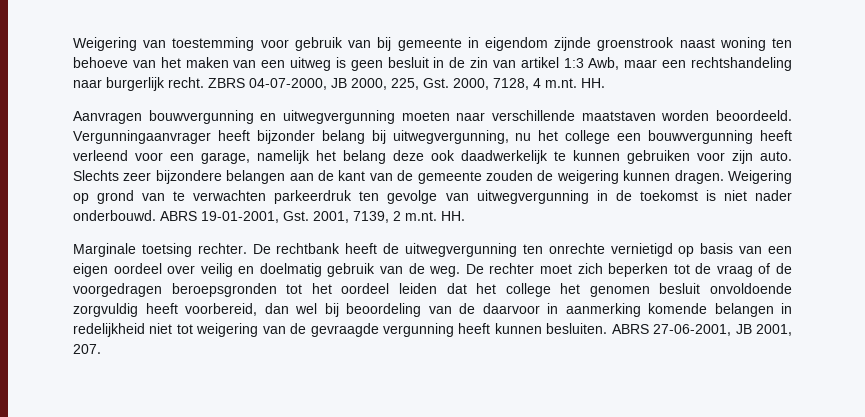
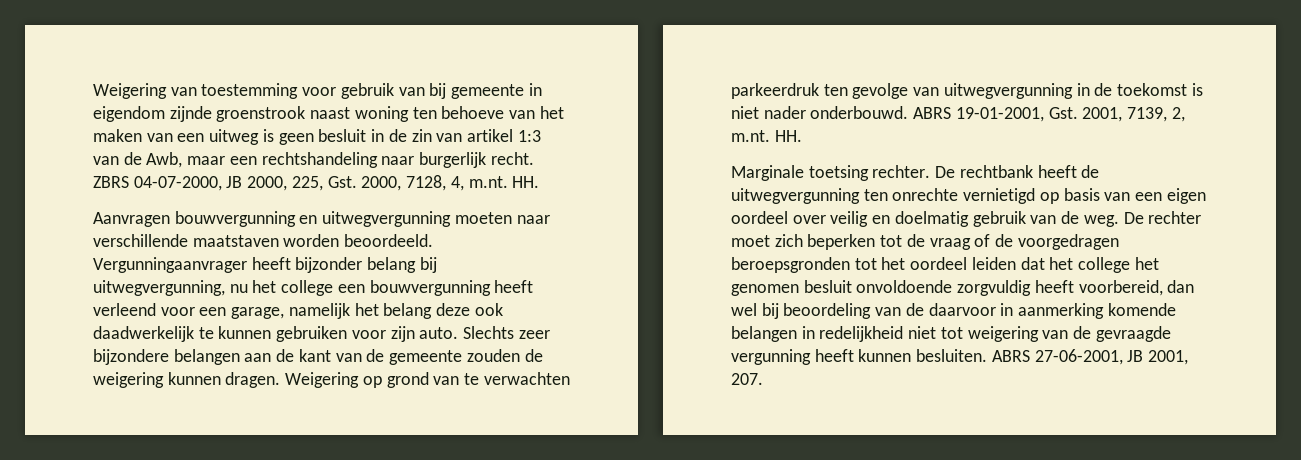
- Weigering van toestemming voor gebruik van bij gemeente in eigendom zijnde groenstrook naast woning ten behoeve van het maken van een uitweg is geen besluit in de zin van artikel 1:3 Awb, maar een rechtshandeling naar burgerlijk recht.
+ Weigering van toestemming voor gebruik van bij gemeente in eigendom zijnde groenstrook naast woning ten behoeve van het maken van een uitweg is geen besluit in de zin van artikel 1:3 van de Awb, maar een rechtshandeling naar burgerlijk recht.
- ZBRS 04-07-2000, JB 2000, 225, Gst. 2000, 7128, 4 m.nt. HH.
+ ZBRS 04-07-2000, JB 2000, 225, Gst. 2000, 7128, 4, m.nt. HH.
- ABRS 19-01-2001, Gst. 2001, 7139, 2 m.nt. HH.
+ ABRS 19-01-2001, Gst. 2001, 7139, 2, m.nt. HH.

